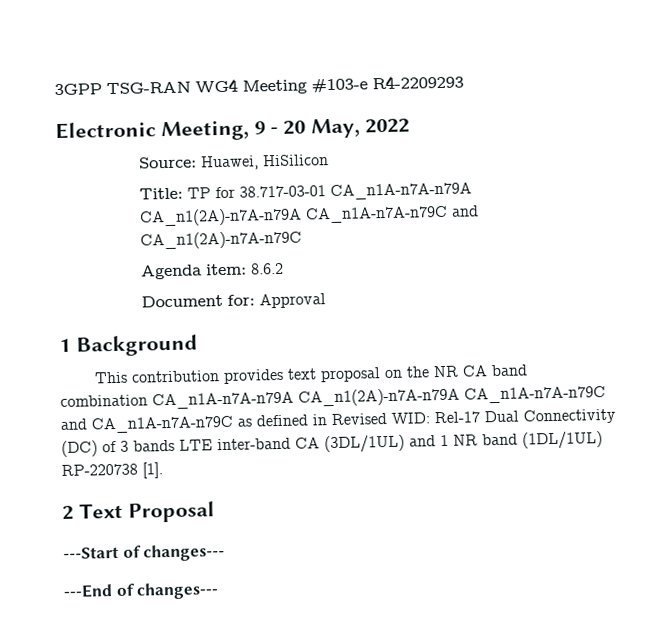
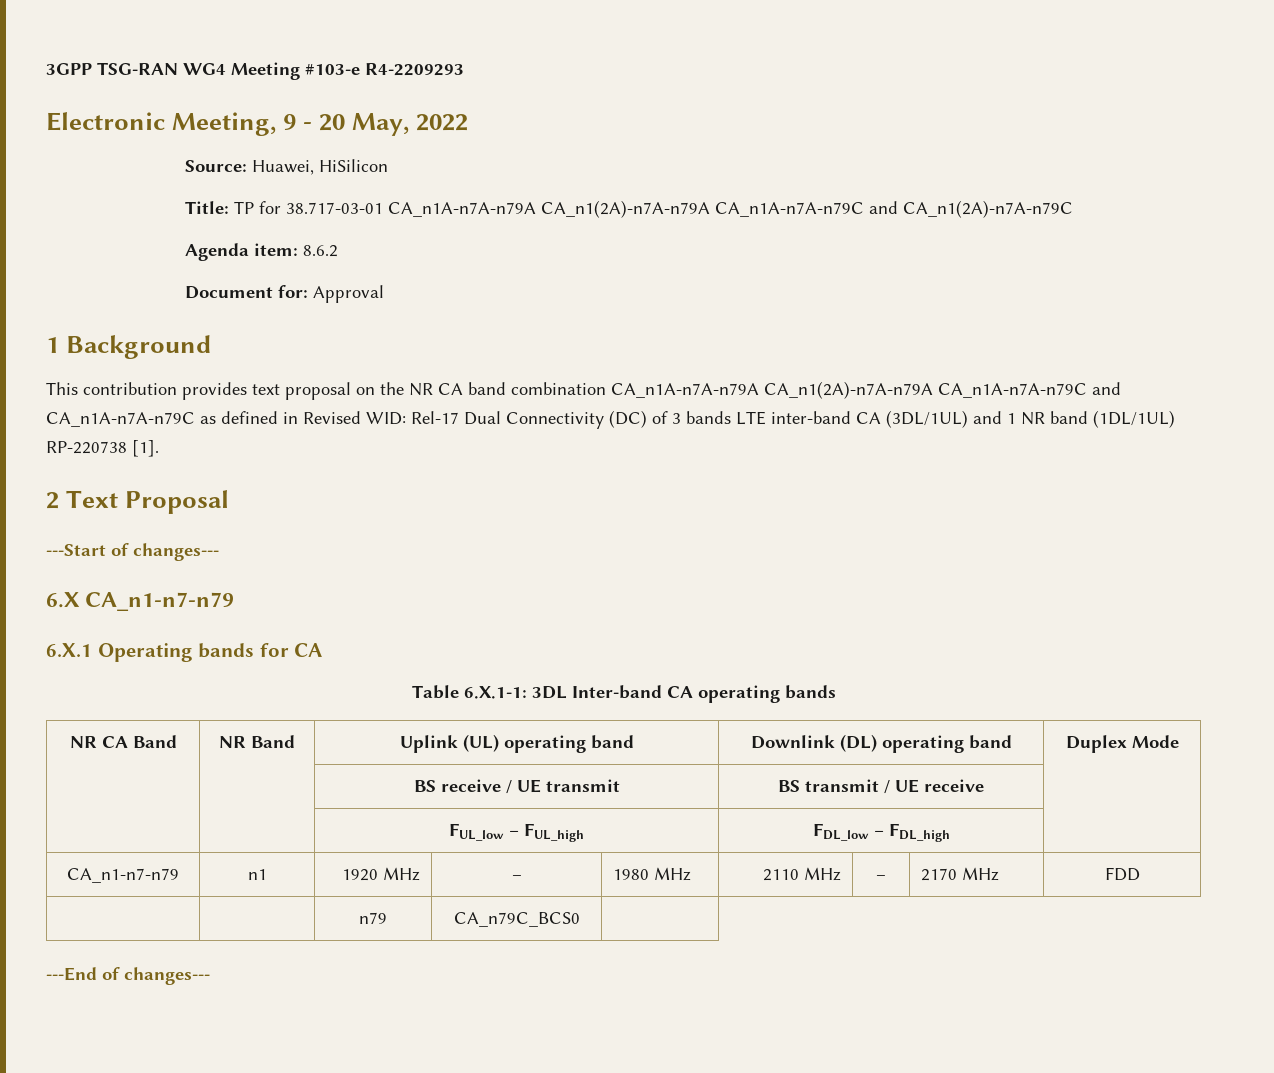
+ 6.X CA_n1-n7-n79
+ 6.X.1 Operating bands for CA
+ Table 6.X.1-1: 3DL Inter-band CA operating bands
+ NR CA Band | NR Band | Uplink (UL) operating band | Downlink (DL) operating band | Duplex Mode
+ | | BS receive / UE transmit | BS transmit / UE receive |
+ | | FUL_low – FUL_high | FDL_low – FDL_high |
+ CA_n1-n7-n79 | n1 | 1920 MHz | – | 1980 MHz | 2110 MHz | – | 2170 MHz | FDD
+ | | n79 | CA_n79C_BCS0 |

